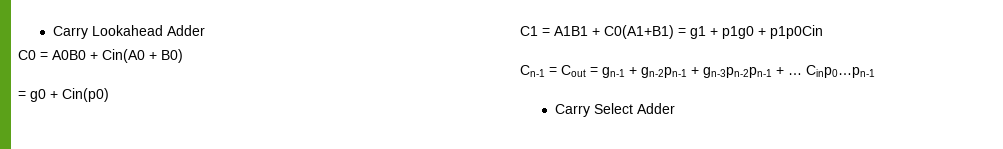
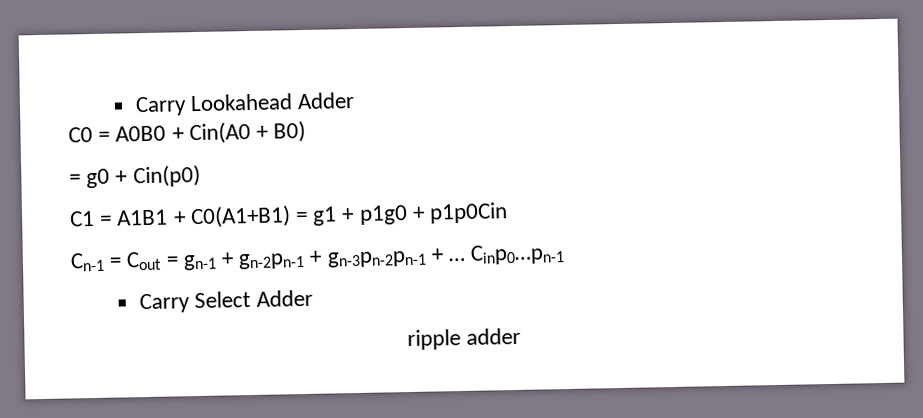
+ ripple adder

